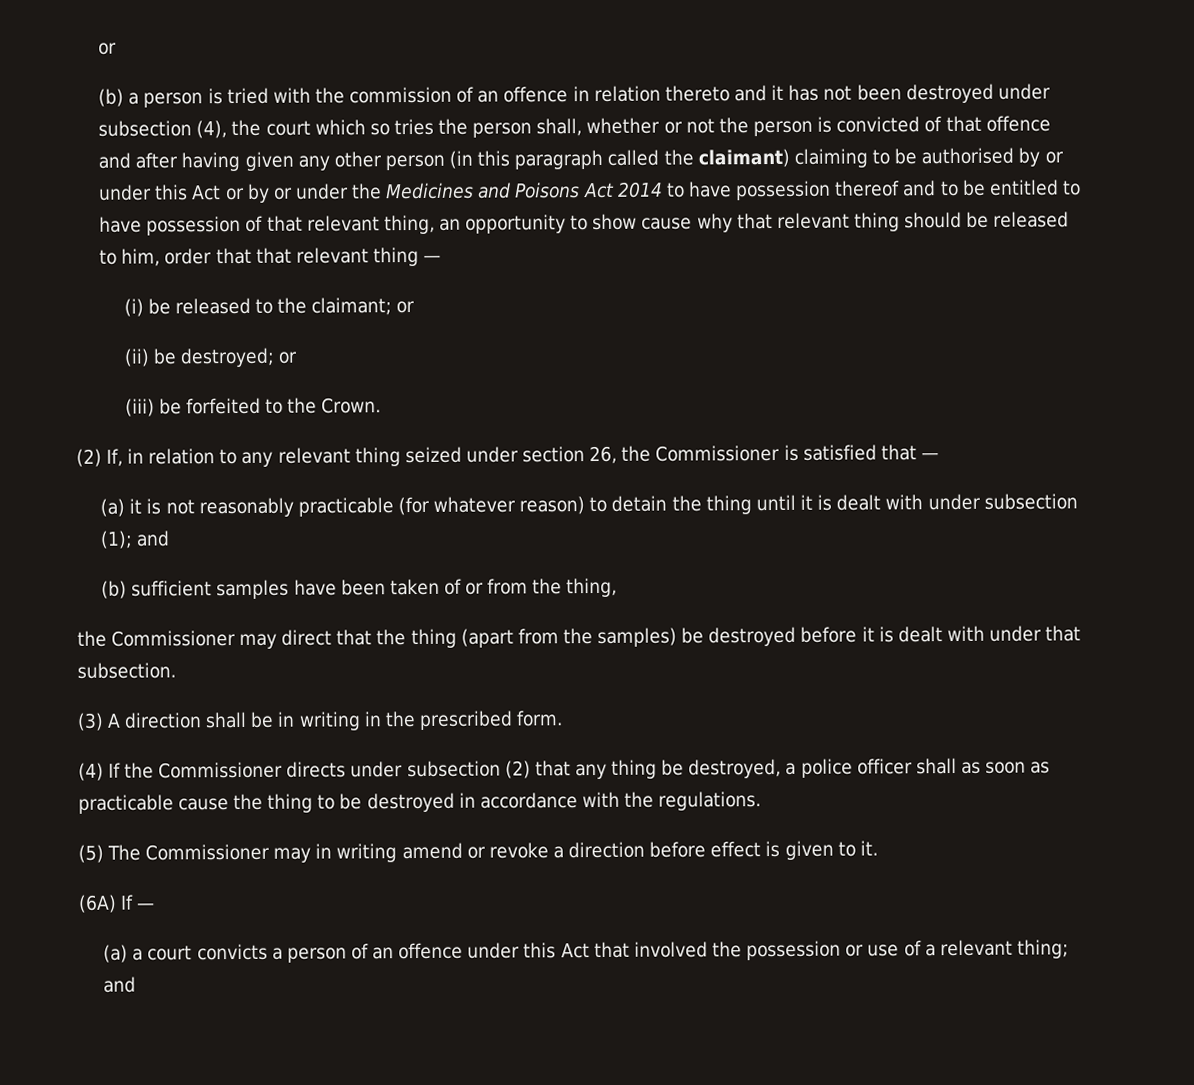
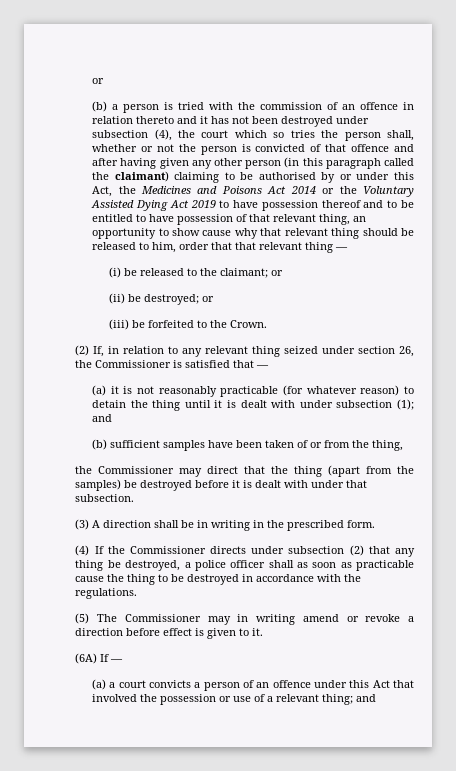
- (b) a person is tried with the commission of an offence in relation thereto and it has not been destroyed under subsection (4), the court which so tries the person shall, whether or not the person is convicted of that offence and after having given any other person (in this paragraph called the claimant) claiming to be authorised by or under this Act or by or under the Medicines and Poisons Act 2014 to have possession thereof and to be entitled to have possession of that relevant thing, an opportunity to show cause why that relevant thing should be released to him, order that that relevant thing —
+ (b) a person is tried with the commission of an offence in relation thereto and it has not been destroyed under subsection (4), the court which so tries the person shall, whether or not the person is convicted of that offence and after having given any other person (in this paragraph called the claimant) claiming to be authorised by or under this Act, the Medicines and Poisons Act 2014 or the Voluntary Assisted Dying Act 2019 to have possession thereof and to be entitled to have possession of that relevant thing, an opportunity to show cause why that relevant thing should be released to him, order that that relevant thing —

